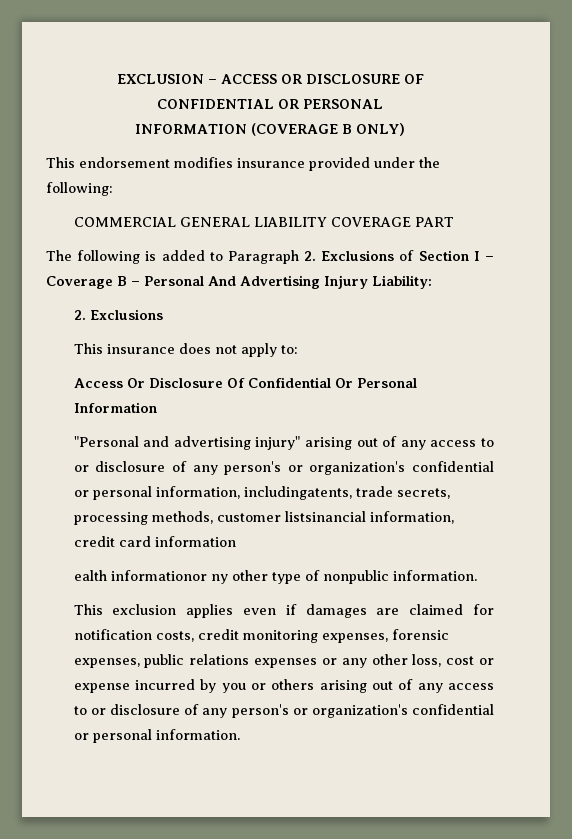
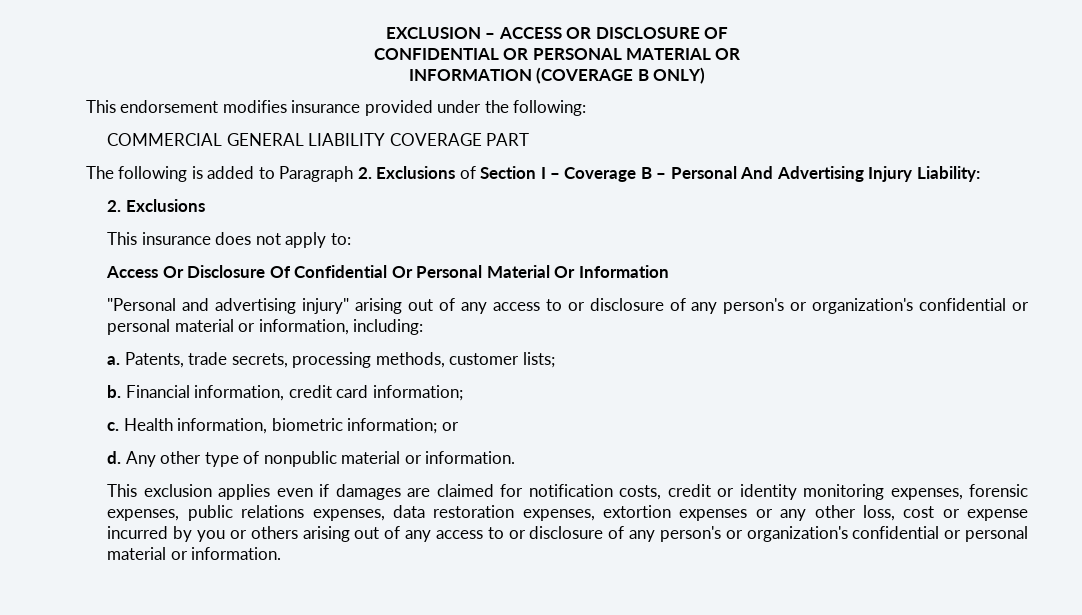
- CONFIDENTIAL OR PERSONAL
+ CONFIDENTIAL OR PERSONAL MATERIAL OR
- Access Or Disclosure Of Confidential Or Personal Information
+ Access Or Disclosure Of Confidential Or Personal Material Or Information
- "Personal and advertising injury" arising out of any access to or disclosure of any person's or organization's confidential or personal information, includingatents, trade secrets, processing methods, customer listsinancial information, credit card information
- ealth informationor ny other type of nonpublic information.
+ "Personal and advertising injury" arising out of any access to or disclosure of any person's or organization's confidential or personal material or information, including:
+ a. Patents, trade secrets, processing methods, customer lists;
+ b. Financial information, credit card information;
+ c. Health information, biometric information; or
+ d. Any other type of nonpublic material or information.
- This exclusion applies even if damages are claimed for notification costs, credit monitoring expenses, forensic expenses, public relations expenses or any other loss, cost or expense incurred by you or others arising out of any access to or disclosure of any person's or organization's confidential or personal information.
+ This exclusion applies even if damages are claimed for notification costs, credit or identity monitoring expenses, forensic expenses, public relations expenses, data restoration expenses, extortion expenses or any other loss, cost or expense incurred by you or others arising out of any access to or disclosure of any person's or organization's confidential or personal material or information.

